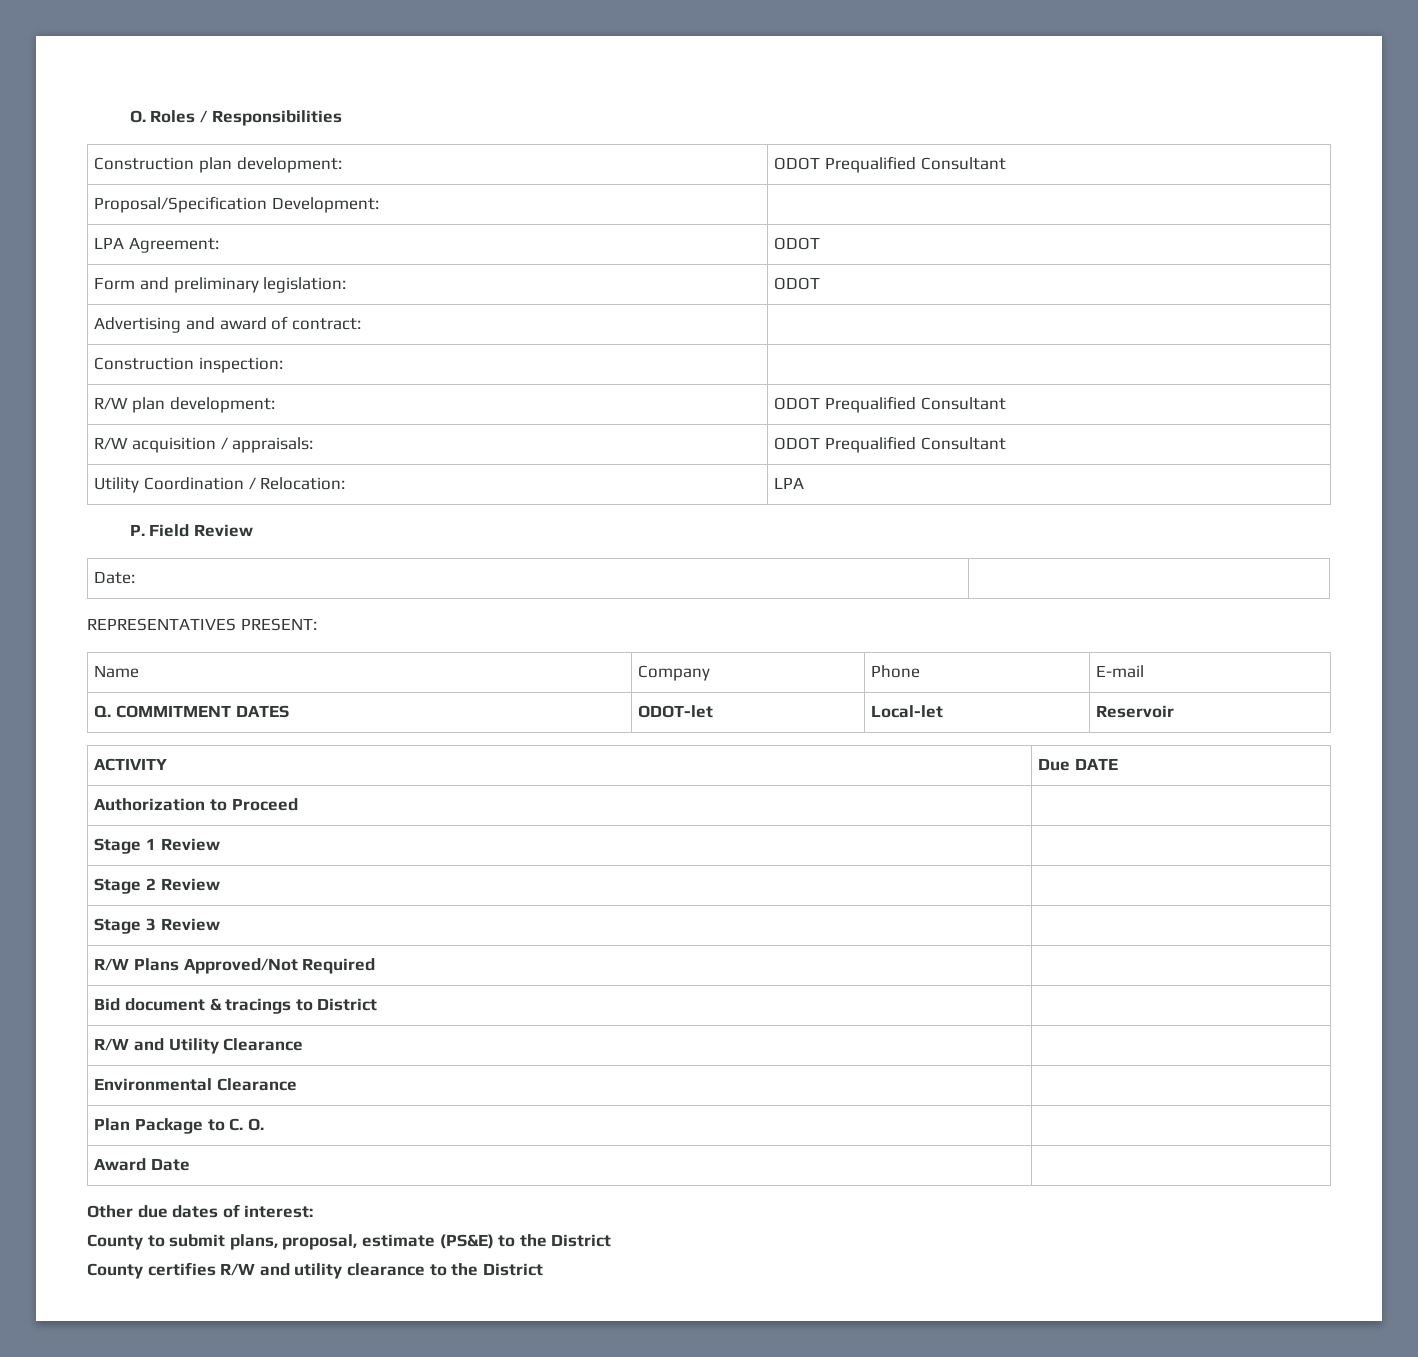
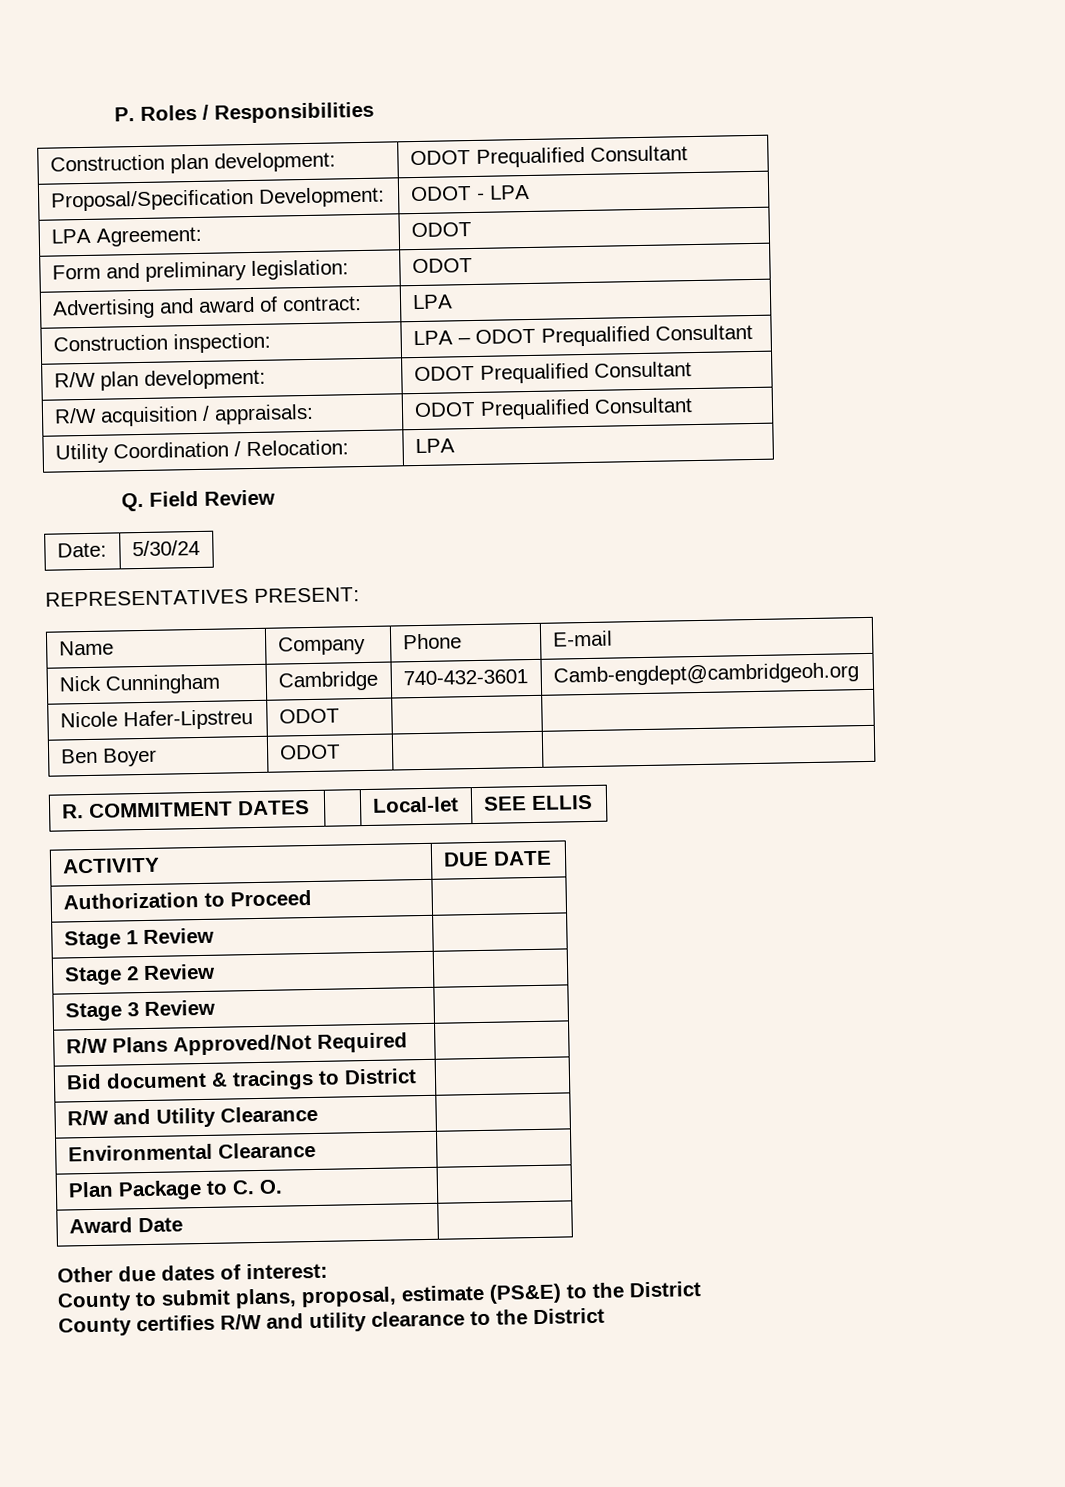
- O. Roles / Responsibilities
+ P. Roles / Responsibilities
- Proposal/Specification Development: |
+ Proposal/Specification Development: | ODOT - LPA
- Advertising and award of contract: |
+ Advertising and award of contract: | LPA
- Construction inspection: |
+ Construction inspection: | LPA – ODOT Prequalified Consultant
- P. Field Review
+ Q. Field Review
- Date: |
+ Date: | 5/30/24
- Q. COMMITMENT DATES | ODOT-let | Local-let | Reservoir
+ Nick Cunningham | Cambridge | 740-432-3601 | Camb-engdept@cambridgeoh.org
+ Nicole Hafer-Lipstreu | ODOT | |
+ Ben Boyer | ODOT | |
+ R. COMMITMENT DATES | | Local-let | SEE ELLIS
- ACTIVITY | Due DATE
+ ACTIVITY | DUE DATE

